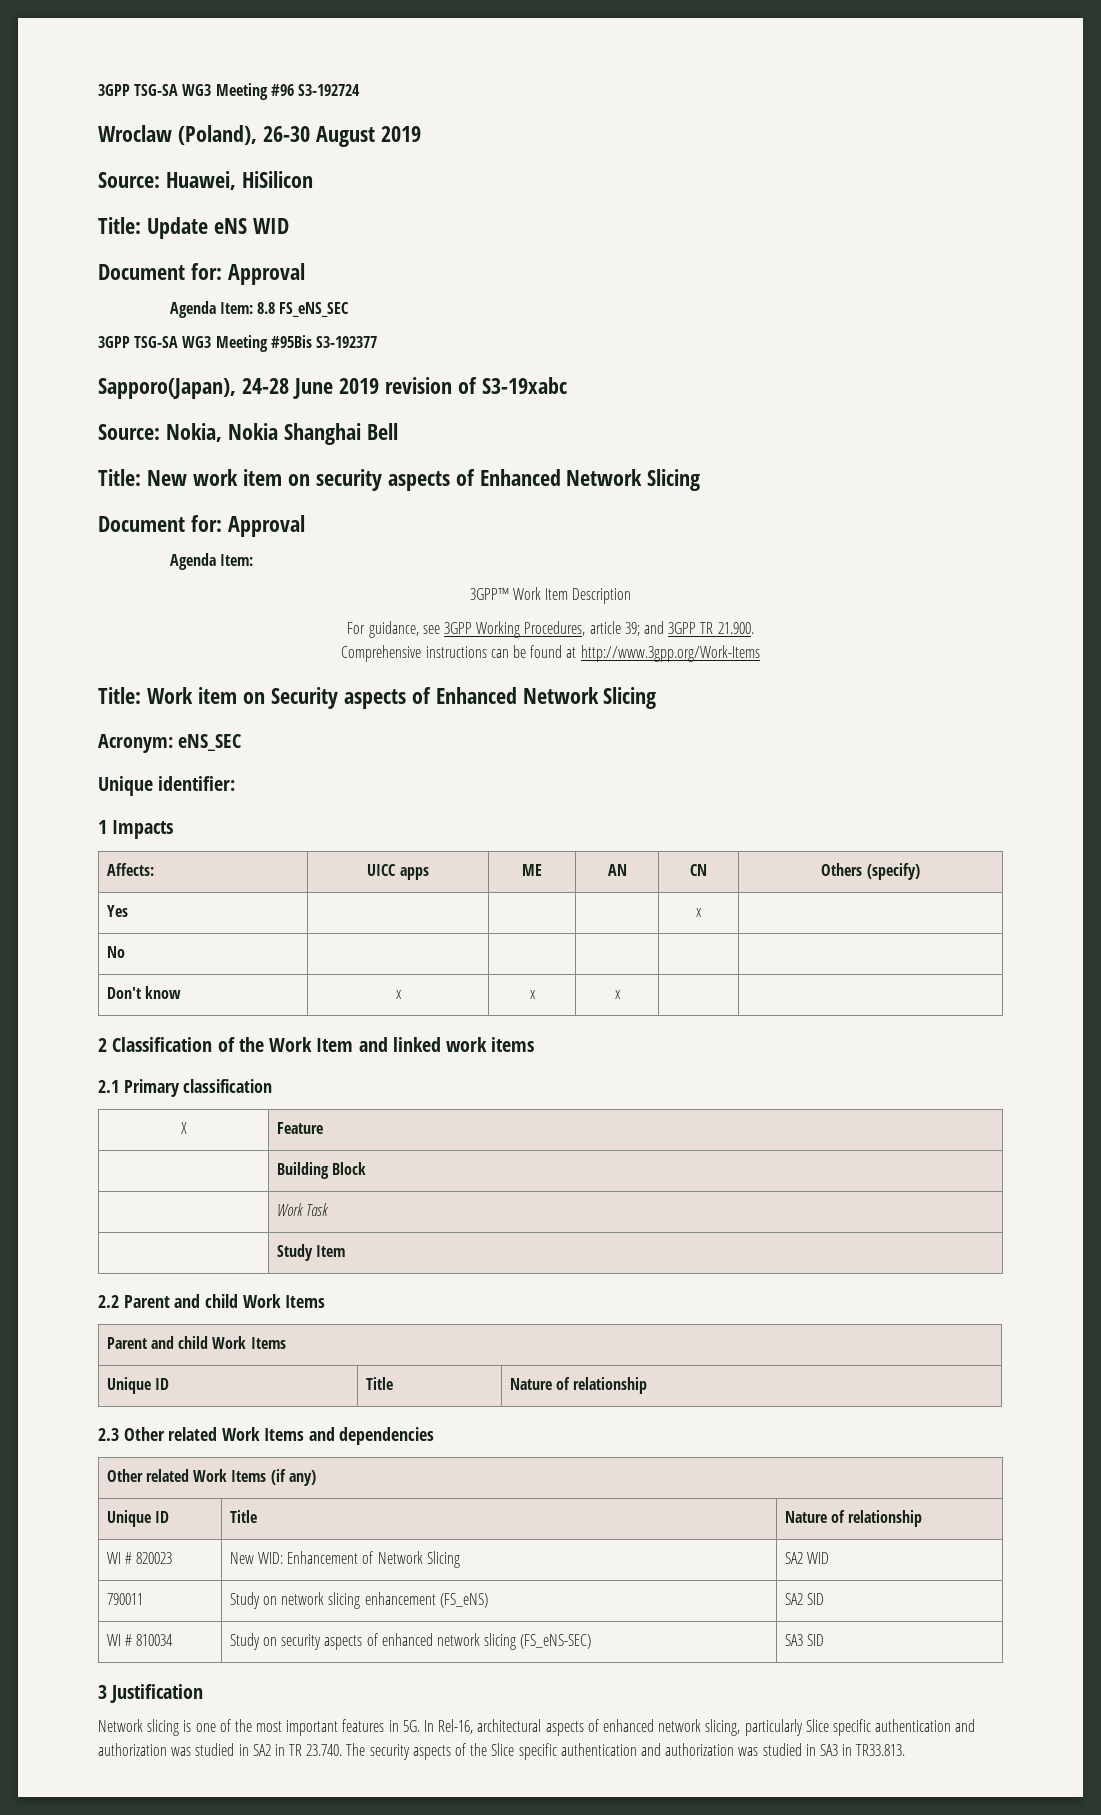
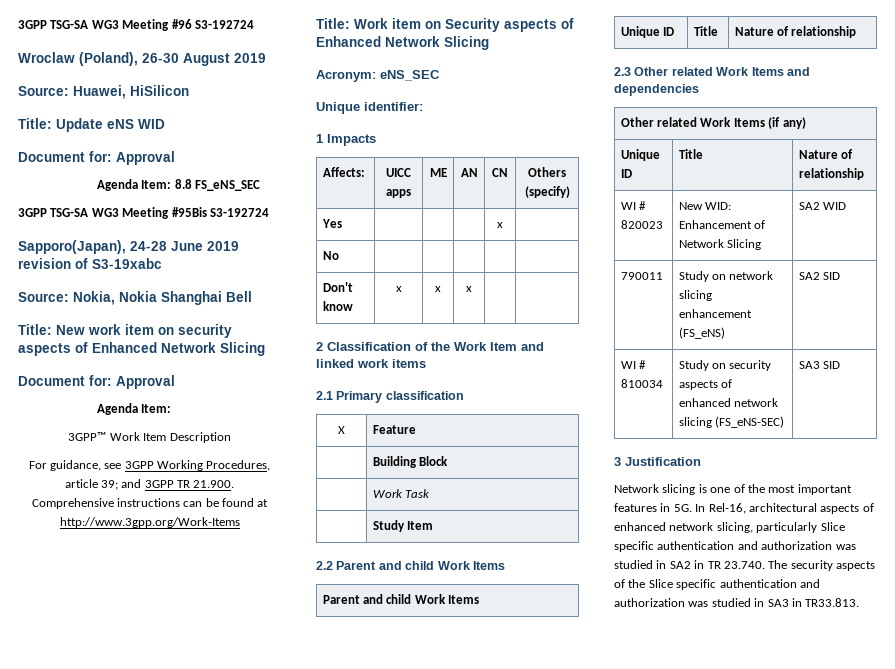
- 3GPP TSG-SA WG3 Meeting #95Bis S3-192377
+ 3GPP TSG-SA WG3 Meeting #95Bis S3-192724

